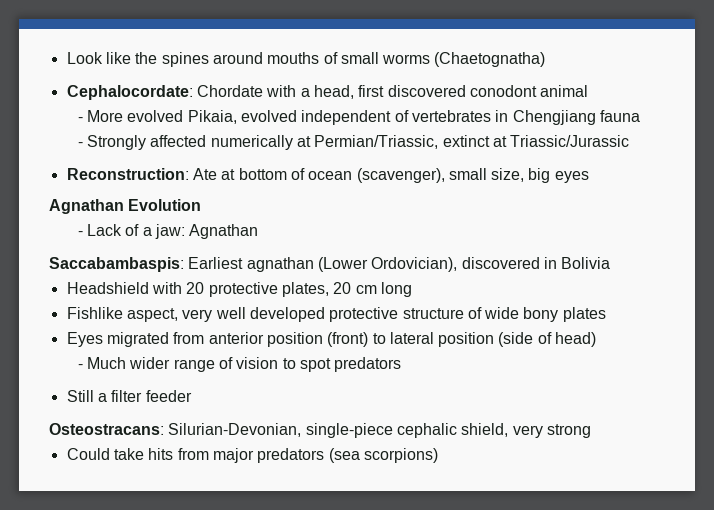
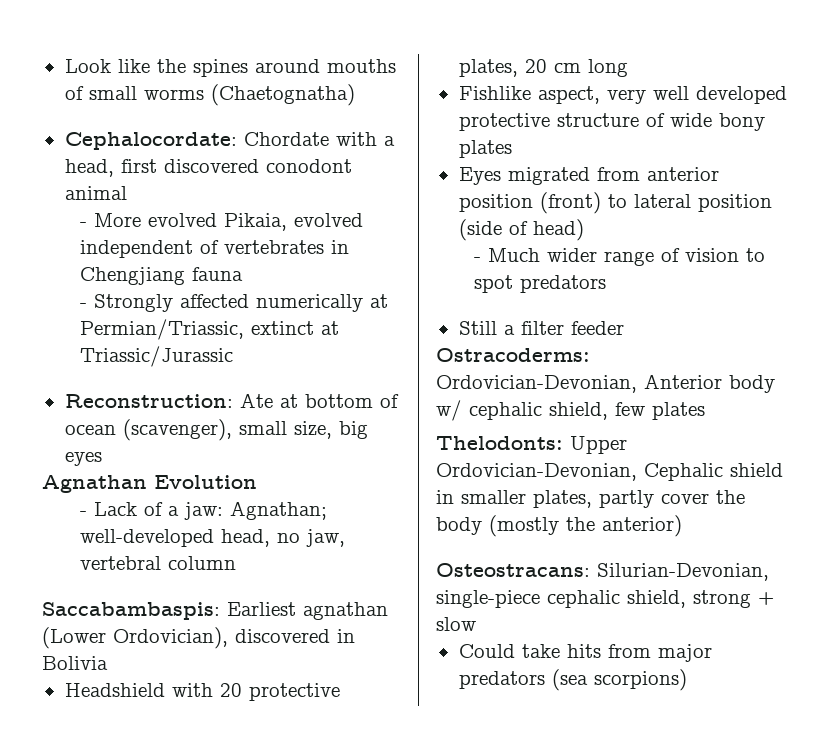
- - Lack of a jaw: Agnathan
+ - Lack of a jaw: Agnathan; well-developed head, no jaw, vertebral column
+ Ostracoderms: Ordovician-Devonian, Anterior body w/ cephalic shield, few plates
+ Thelodonts: Upper Ordovician-Devonian, Cephalic shield in smaller plates, partly cover the body (mostly the anterior)
- Osteostracans: Silurian-Devonian, single-piece cephalic shield, very strong
+ Osteostracans: Silurian-Devonian, single-piece cephalic shield, strong + slow

